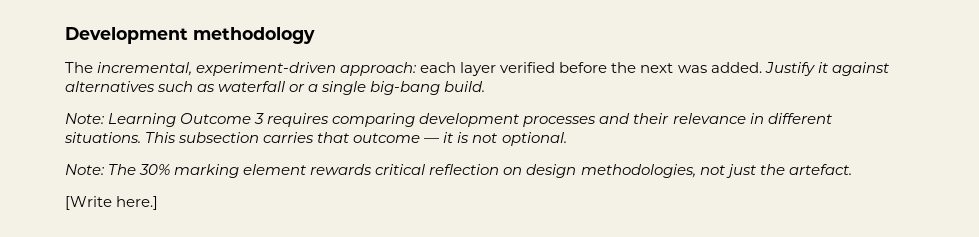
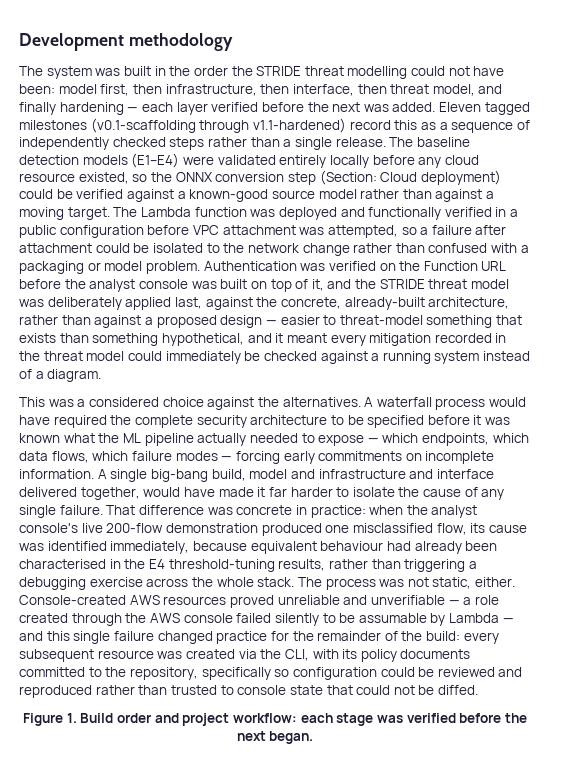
- The incremental, experiment-driven approach: each layer verified before the next was added.
+ The system was built in the order the STRIDE threat modelling could not have been: model first, then infrastructure, then interface, then threat model, and finally hardening — each layer verified before the next was added.
- Justify it against alternatives such as waterfall or a single big-bang build.
- Note: Learning Outcome 3 requires comparing development processes and their relevance in different situations. This subsection carries that outcome — it is not optional.
- Note: The 30% marking element rewards critical reflection on design methodologies, not just the artefact.
- [Write here.]
+ Eleven tagged milestones (v0.1-scaffolding through v1.1-hardened) record this as a sequence of independently checked steps rather than a single release. The baseline detection models (E1–E4) were validated entirely locally before any cloud resource existed, so the ONNX conversion step (Section: Cloud deployment) could be verified against a known-good source model rather than against a moving target. The Lambda function was deployed and functionally verified in a public configuration before VPC attachment was attempted, so a failure after attachment could be isolated to the network change rather than confused with a packaging or model problem. Authentication was verified on the Function URL before the analyst console was built on top of it, and the STRIDE threat model was deliberately applied last, against the concrete, already-built architecture, rather than against a proposed design — easier to threat-model something that exists than something hypothetical, and it meant every mitigation recorded in the threat model could immediately be checked against a running system instead of a diagram.
+ This was a considered choice against the alternatives. A waterfall process would have required the complete security architecture to be specified before it was known what the ML pipeline actually needed to expose — which endpoints, which data flows, which failure modes — forcing early commitments on incomplete information. A single big-bang build, model and infrastructure and interface delivered together, would have made it far harder to isolate the cause of any single failure. That difference was concrete in practice: when the analyst console's live 200-flow demonstration produced one misclassified flow, its cause was identified immediately, because equivalent behaviour had already been characterised in the E4 threshold-tuning results, rather than triggering a debugging exercise across the whole stack. The process was not static, either. Console-created AWS resources proved unreliable and unverifiable — a role created through the AWS console failed silently to be assumable by Lambda — and this single failure changed practice for the remainder of the build: every subsequent resource was created via the CLI, with its policy documents committed to the repository, specifically so configuration could be reviewed and reproduced rather than trusted to console state that could not be diffed.
+ Figure 1. Build order and project workflow: each stage was verified before the next began.

